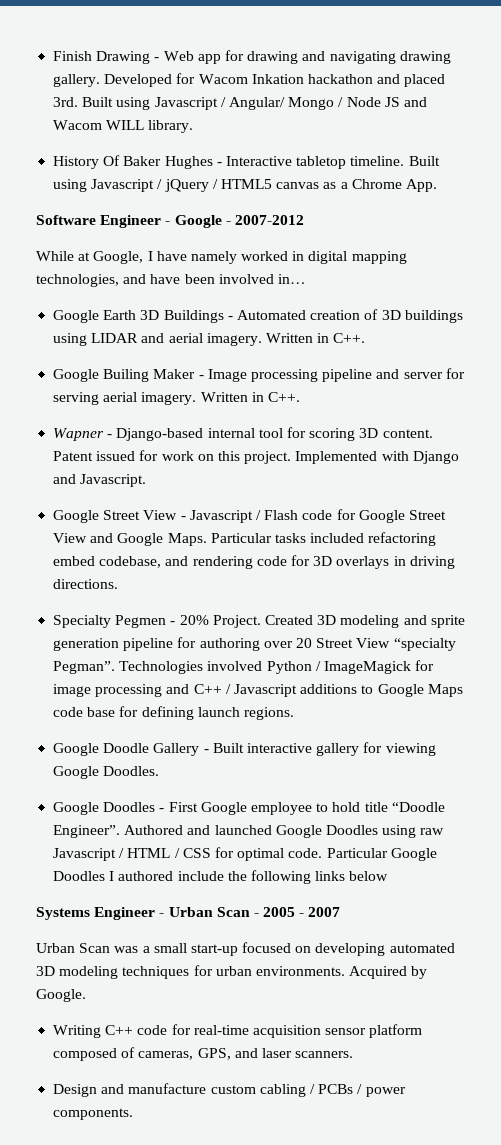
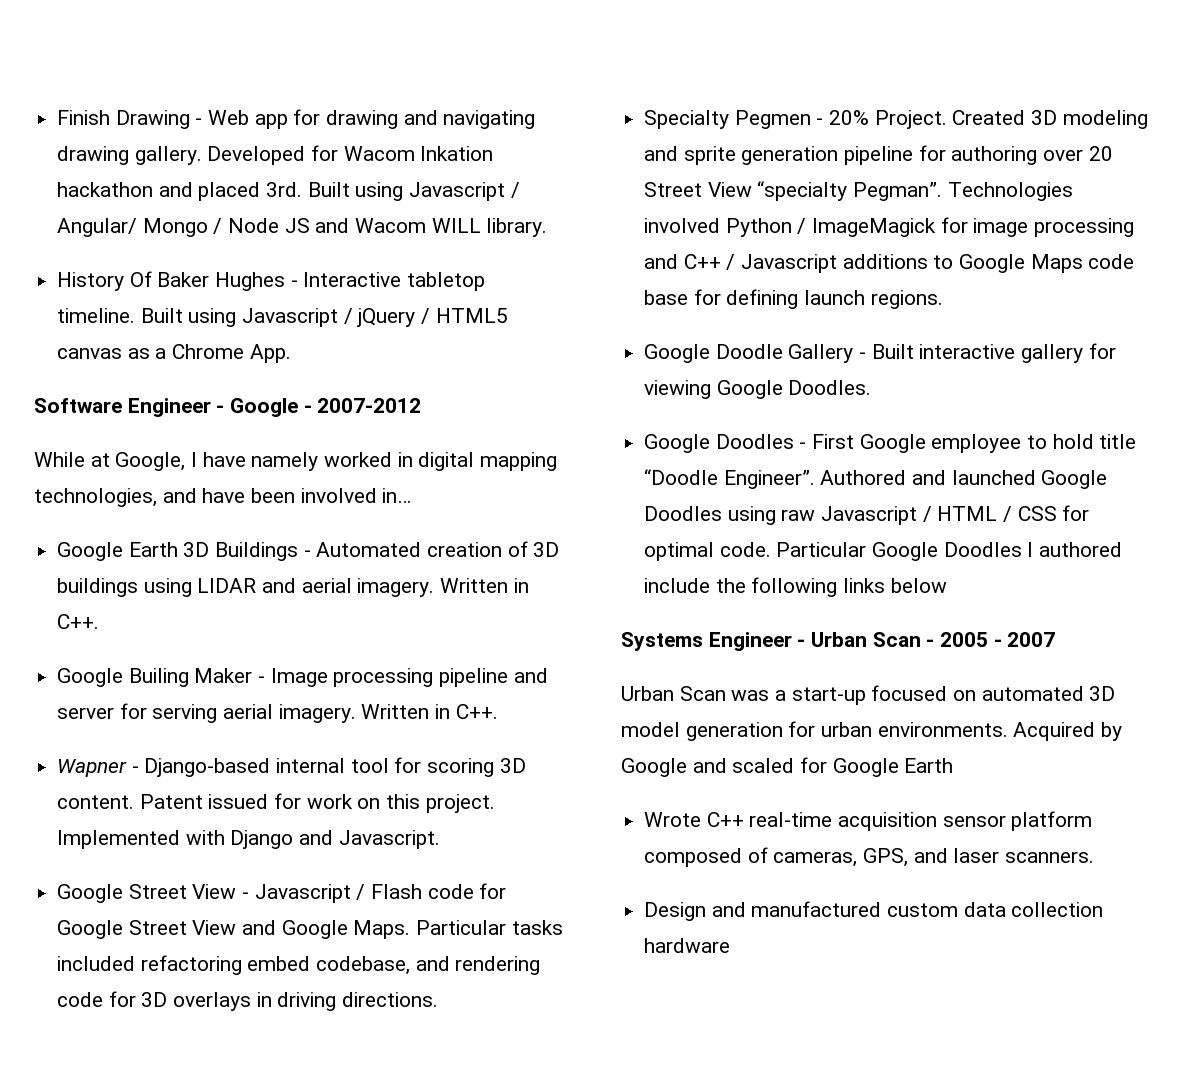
- Urban Scan was a small start-up focused on developing automated 3D modeling techniques for urban environments.
+ Urban Scan was a start-up focused on automated 3D model generation for urban environments.
- Acquired by Google.
- Writing C++ code for real-time acquisition sensor platform composed of cameras, GPS, and laser scanners.
+ Acquired by Google and scaled for Google Earth
+ Wrote C++ real-time acquisition sensor platform composed of cameras, GPS, and laser scanners.
- Design and manufacture custom cabling / PCBs / power components.
+ Design and manufactured custom data collection hardware

